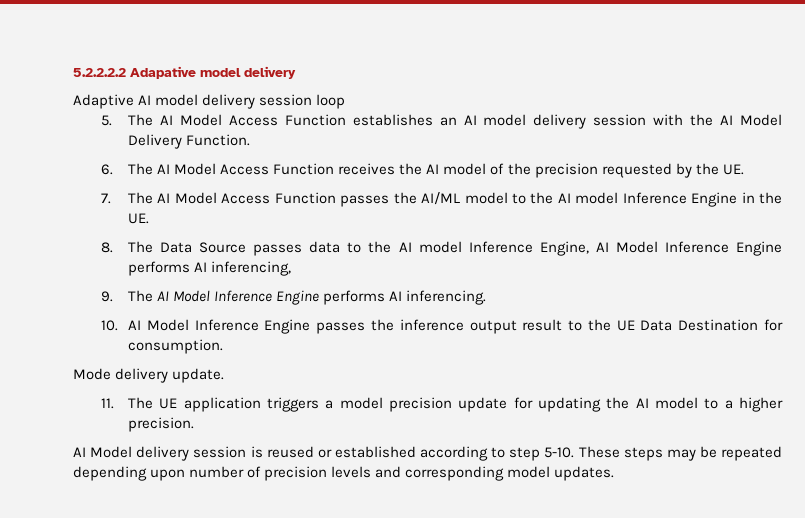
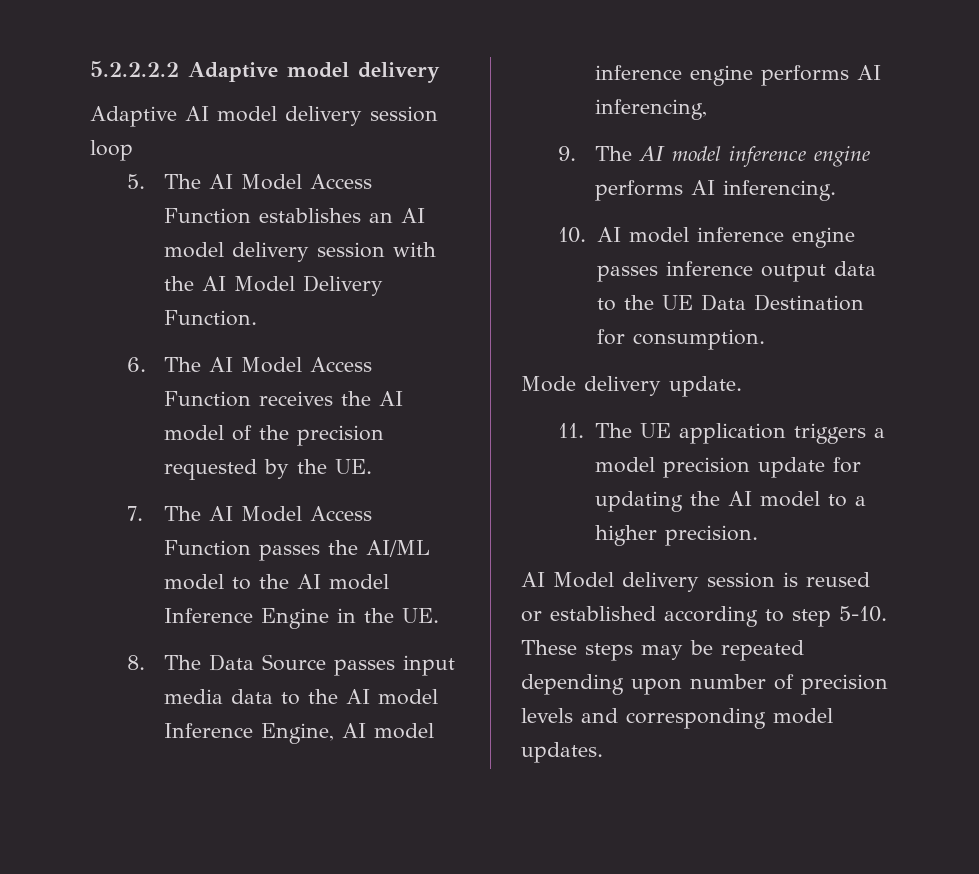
- 5.2.2.2.2 Adapative model delivery
+ 5.2.2.2.2 Adaptive model delivery
- 8. The Data Source passes data to the AI model Inference Engine, AI Model Inference Engine performs AI inferencing,
+ 8. The Data Source passes input media data to the AI model Inference Engine, AI model inference engine performs AI inferencing,
- 9. The AI Model Inference Engine performs AI inferencing.
+ 9. The AI model inference engine performs AI inferencing.
- 10. AI Model Inference Engine passes the inference output result to the UE Data Destination for consumption.
+ 10. AI model inference engine passes inference output data to the UE Data Destination for consumption.

